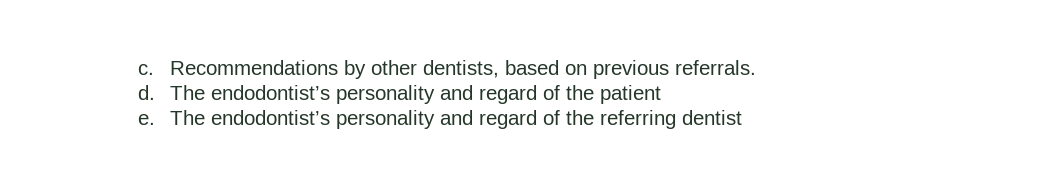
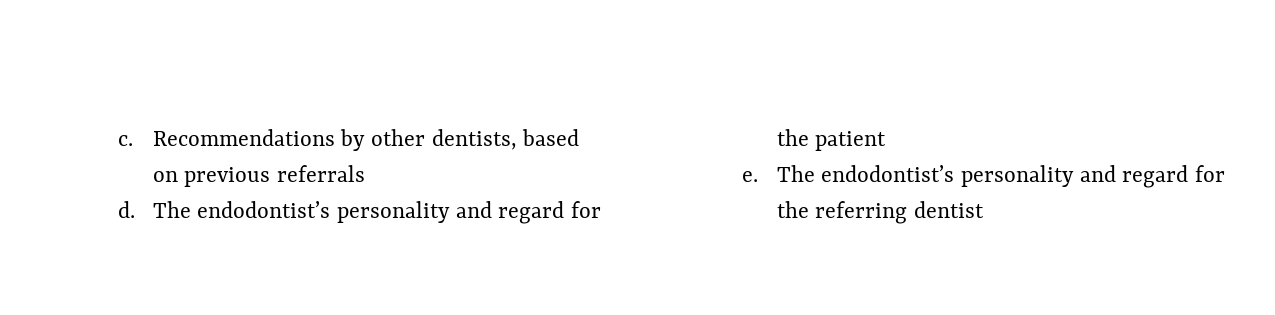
- Recommendations by other dentists, based on previous referrals.
+ Recommendations by other dentists, based on previous referrals
- The endodontist’s personality and regard of the patient
+ The endodontist’s personality and regard for the patient
- The endodontist’s personality and regard of the referring dentist
+ The endodontist’s personality and regard for the referring dentist

